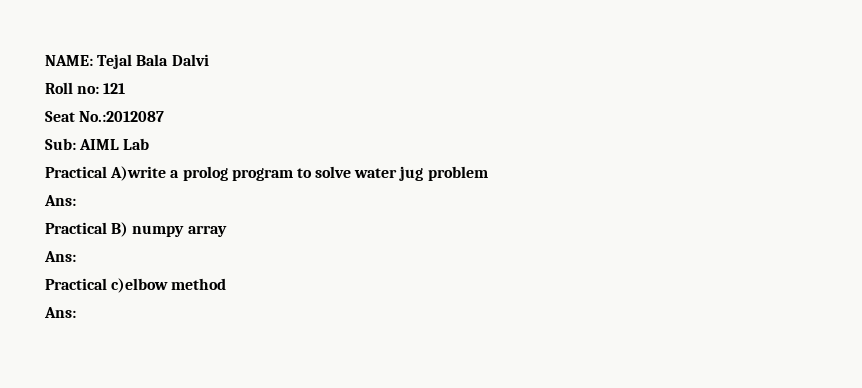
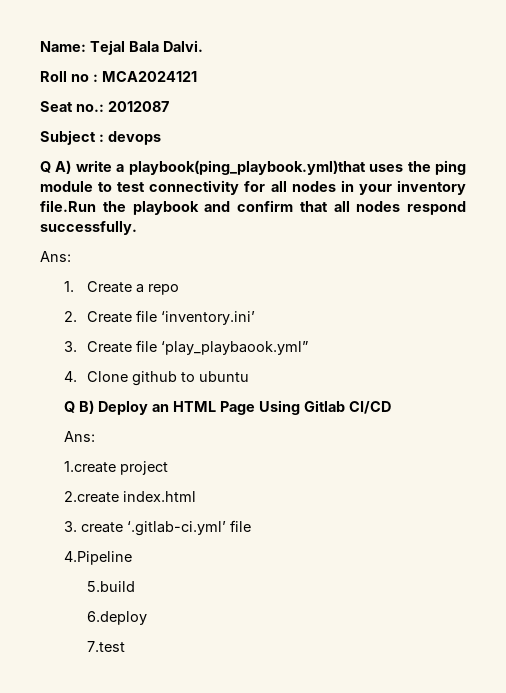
- NAME: Tejal Bala Dalvi
+ Name: Tejal Bala Dalvi.
- Roll no: 121
- Seat No.:2012087
- Sub: AIML Lab
- Practical A)write a prolog program to solve water jug problem
+ Roll no : MCA2024121
+ Seat no.: 2012087
+ Subject : devops
+ Q A) write a playbook(ping_playbook.yml)that uses the ping module to test connectivity for all nodes in your inventory file.Run the playbook and confirm that all nodes respond successfully.
  Ans:
- Practical B) numpy array
+ 1. Create a repo
+ 2. Create file ‘inventory.ini’
+ 3. Create file ‘play_playbaook.yml”
+ 4. Clone github to ubuntu
+ Q B) Deploy an HTML Page Using Gitlab CI/CD
  Ans:
- Practical c)elbow method
- Ans:
+ 1.create project
+ 2.create index.html
+ 3. create ‘.gitlab-ci.yml’ file
+ 4.Pipeline
+ 5.build
+ 6.deploy
+ 7.test

